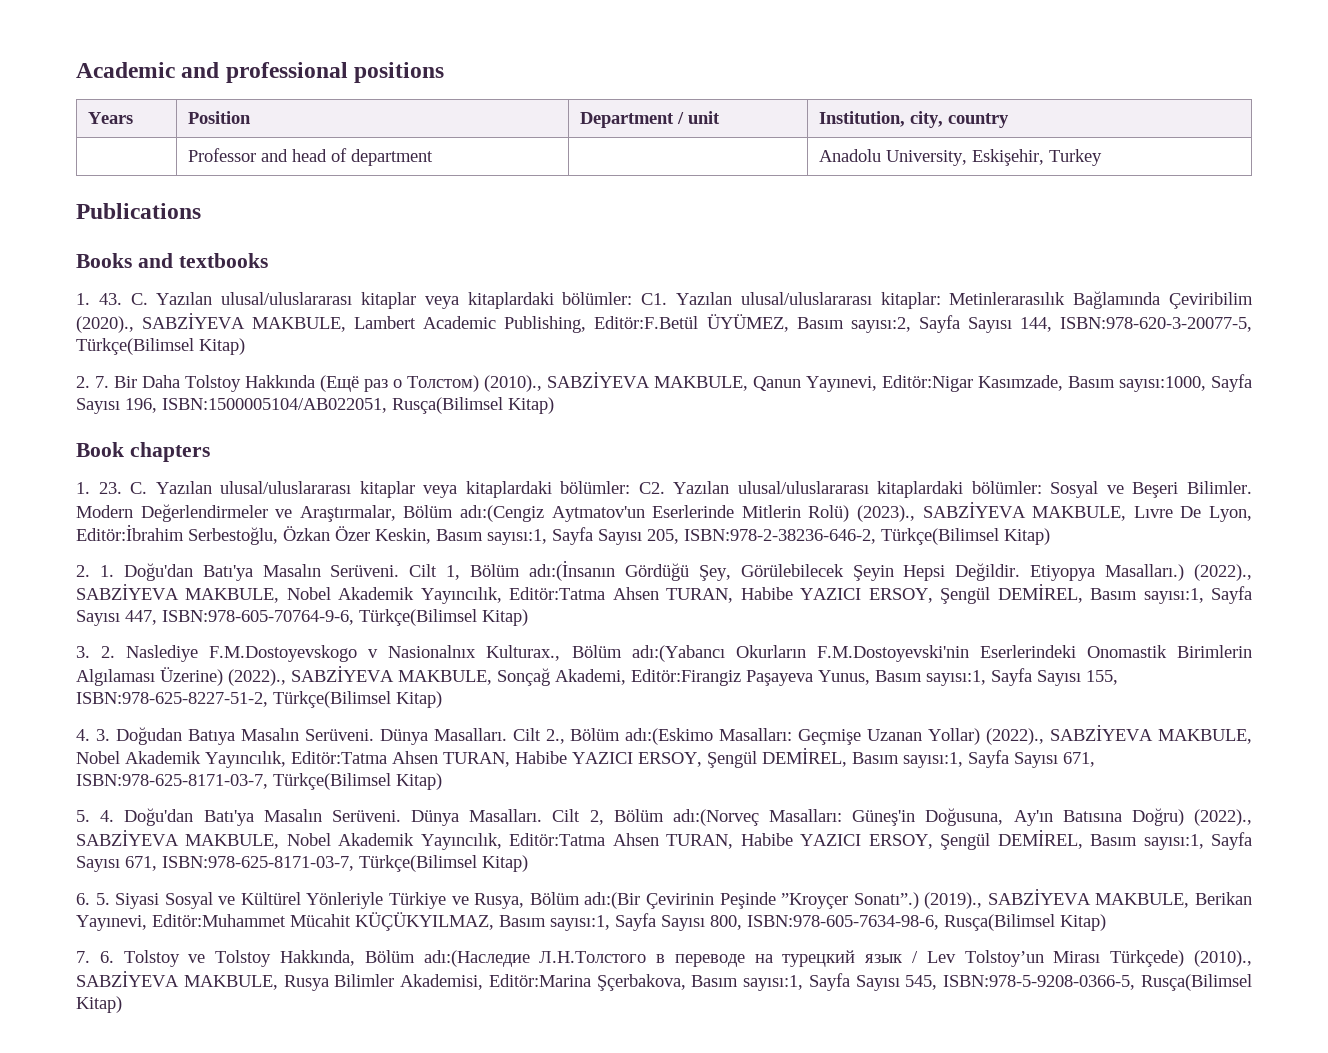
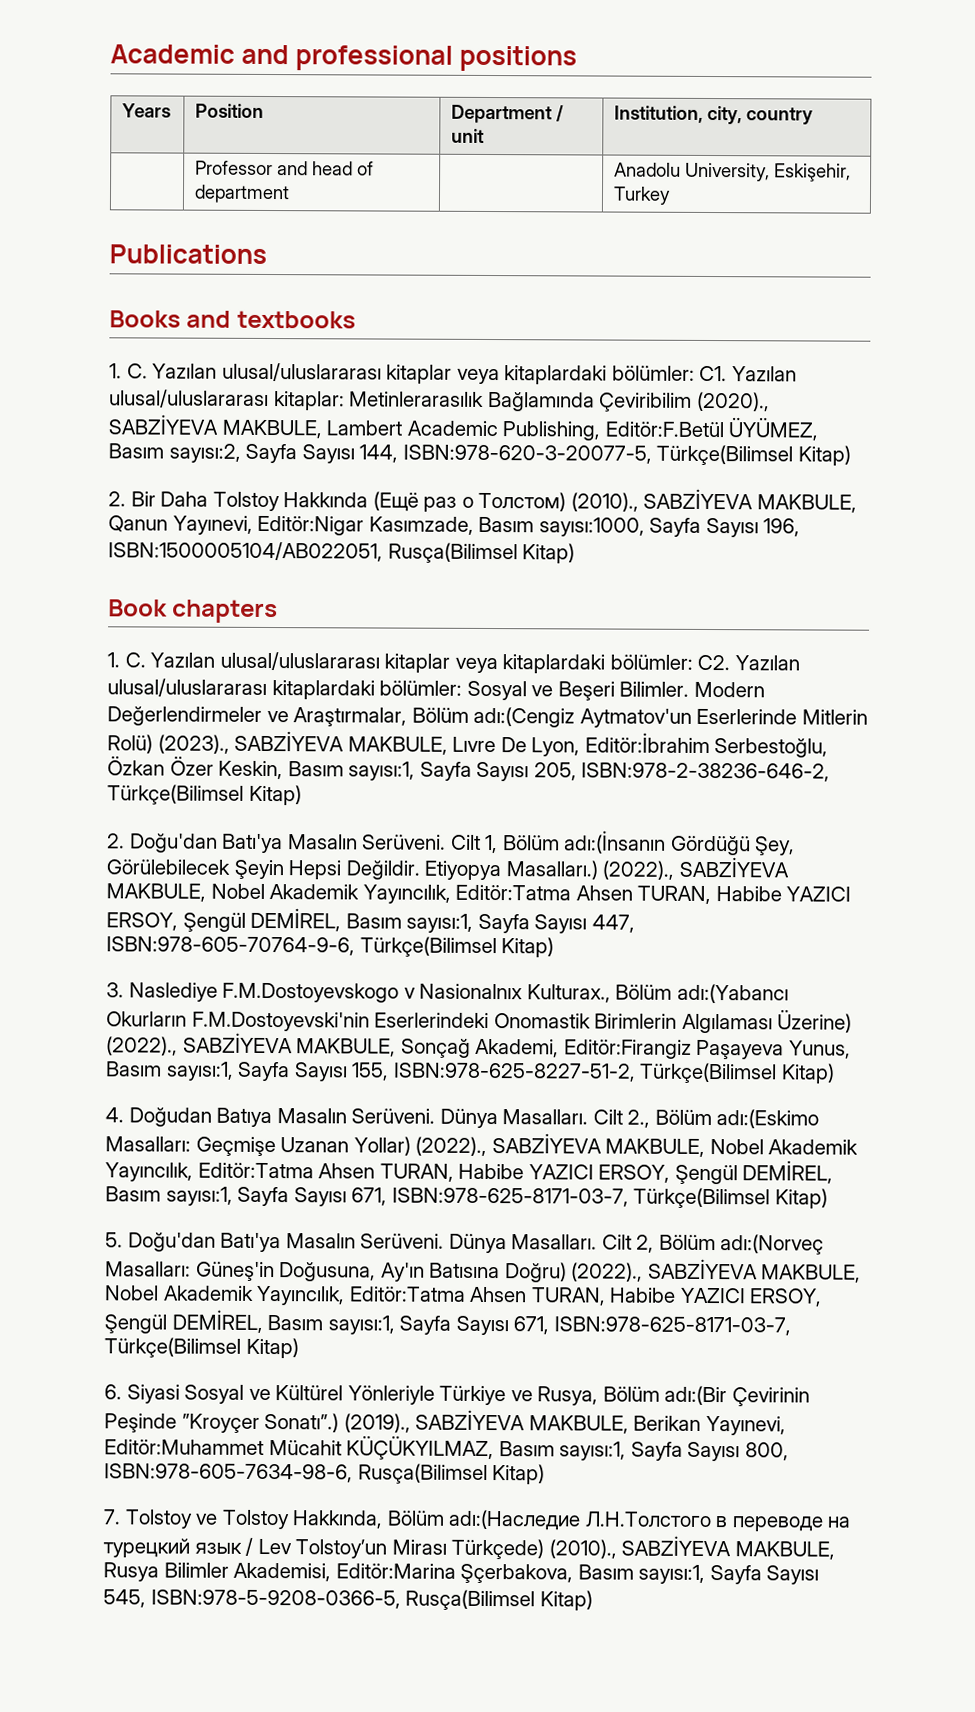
- 1. 43. C. Yazılan ulusal/uluslararası kitaplar veya kitaplardaki bölümler: C1. Yazılan ulusal/uluslararası kitaplar: Metinlerarasılık Bağlamında Çeviribilim (2020)., SABZİYEVA MAKBULE, Lambert Academic Publishing, Editör:F.Betül ÜYÜMEZ, Basım sayısı:2, Sayfa Sayısı 144, ISBN:978-620-3-20077-5, Türkçe(Bilimsel Kitap)
+ 1. C. Yazılan ulusal/uluslararası kitaplar veya kitaplardaki bölümler: C1. Yazılan ulusal/uluslararası kitaplar: Metinlerarasılık Bağlamında Çeviribilim (2020)., SABZİYEVA MAKBULE, Lambert Academic Publishing, Editör:F.Betül ÜYÜMEZ, Basım sayısı:2, Sayfa Sayısı 144, ISBN:978-620-3-20077-5, Türkçe(Bilimsel Kitap)
- 2. 7. Bir Daha Tolstoy Hakkında (Ещё раз о Толстом) (2010)., SABZİYEVA MAKBULE, Qanun Yayınevi, Editör:Nigar Kasımzade, Basım sayısı:1000, Sayfa Sayısı 196, ISBN:1500005104/AB022051, Rusça(Bilimsel Kitap)
+ 2. Bir Daha Tolstoy Hakkında (Ещё раз о Толстом) (2010)., SABZİYEVA MAKBULE, Qanun Yayınevi, Editör:Nigar Kasımzade, Basım sayısı:1000, Sayfa Sayısı 196, ISBN:1500005104/AB022051, Rusça(Bilimsel Kitap)
- 1. 23. C. Yazılan ulusal/uluslararası kitaplar veya kitaplardaki bölümler: C2. Yazılan ulusal/uluslararası kitaplardaki bölümler: Sosyal ve Beşeri Bilimler.
+ 1. C. Yazılan ulusal/uluslararası kitaplar veya kitaplardaki bölümler: C2. Yazılan ulusal/uluslararası kitaplardaki bölümler: Sosyal ve Beşeri Bilimler.
- 2. 1. Doğu'dan Batı'ya Masalın Serüveni.
+ 2. Doğu'dan Batı'ya Masalın Serüveni.
- 3. 2. Naslediye F.M.Dostoyevskogo v Nasionalnıx Kulturax., Bölüm adı:(Yabancı Okurların F.M.Dostoyevski'nin Eserlerindeki Onomastik Birimlerin Algılaması Üzerine) (2022)., SABZİYEVA MAKBULE, Sonçağ Akademi, Editör:Firangiz Paşayeva Yunus, Basım sayısı:1, Sayfa Sayısı 155, ISBN:978-625-8227-51-2, Türkçe(Bilimsel Kitap)
+ 3. Naslediye F.M.Dostoyevskogo v Nasionalnıx Kulturax., Bölüm adı:(Yabancı Okurların F.M.Dostoyevski'nin Eserlerindeki Onomastik Birimlerin Algılaması Üzerine) (2022)., SABZİYEVA MAKBULE, Sonçağ Akademi, Editör:Firangiz Paşayeva Yunus, Basım sayısı:1, Sayfa Sayısı 155, ISBN:978-625-8227-51-2, Türkçe(Bilimsel Kitap)
- 4. 3. Doğudan Batıya Masalın Serüveni.
+ 4. Doğudan Batıya Masalın Serüveni.
- 5. 4. Doğu'dan Batı'ya Masalın Serüveni.
+ 5. Doğu'dan Batı'ya Masalın Serüveni.
- 6. 5. Siyasi Sosyal ve Kültürel Yönleriyle Türkiye ve Rusya, Bölüm adı:(Bir Çevirinin Peşinde ”Kroyçer Sonatı”.)
+ 6. Siyasi Sosyal ve Kültürel Yönleriyle Türkiye ve Rusya, Bölüm adı:(Bir Çevirinin Peşinde ”Kroyçer Sonatı”.)
- 7. 6. Tolstoy ve Tolstoy Hakkında, Bölüm adı:(Наследие Л.Н.Толстого в переводе на турецкий язык / Lev Tolstoy’un Mirası Türkçede) (2010)., SABZİYEVA MAKBULE, Rusya Bilimler Akademisi, Editör:Marina Şçerbakova, Basım sayısı:1, Sayfa Sayısı 545, ISBN:978-5-9208-0366-5, Rusça(Bilimsel Kitap)
+ 7. Tolstoy ve Tolstoy Hakkında, Bölüm adı:(Наследие Л.Н.Толстого в переводе на турецкий язык / Lev Tolstoy’un Mirası Türkçede) (2010)., SABZİYEVA MAKBULE, Rusya Bilimler Akademisi, Editör:Marina Şçerbakova, Basım sayısı:1, Sayfa Sayısı 545, ISBN:978-5-9208-0366-5, Rusça(Bilimsel Kitap)

